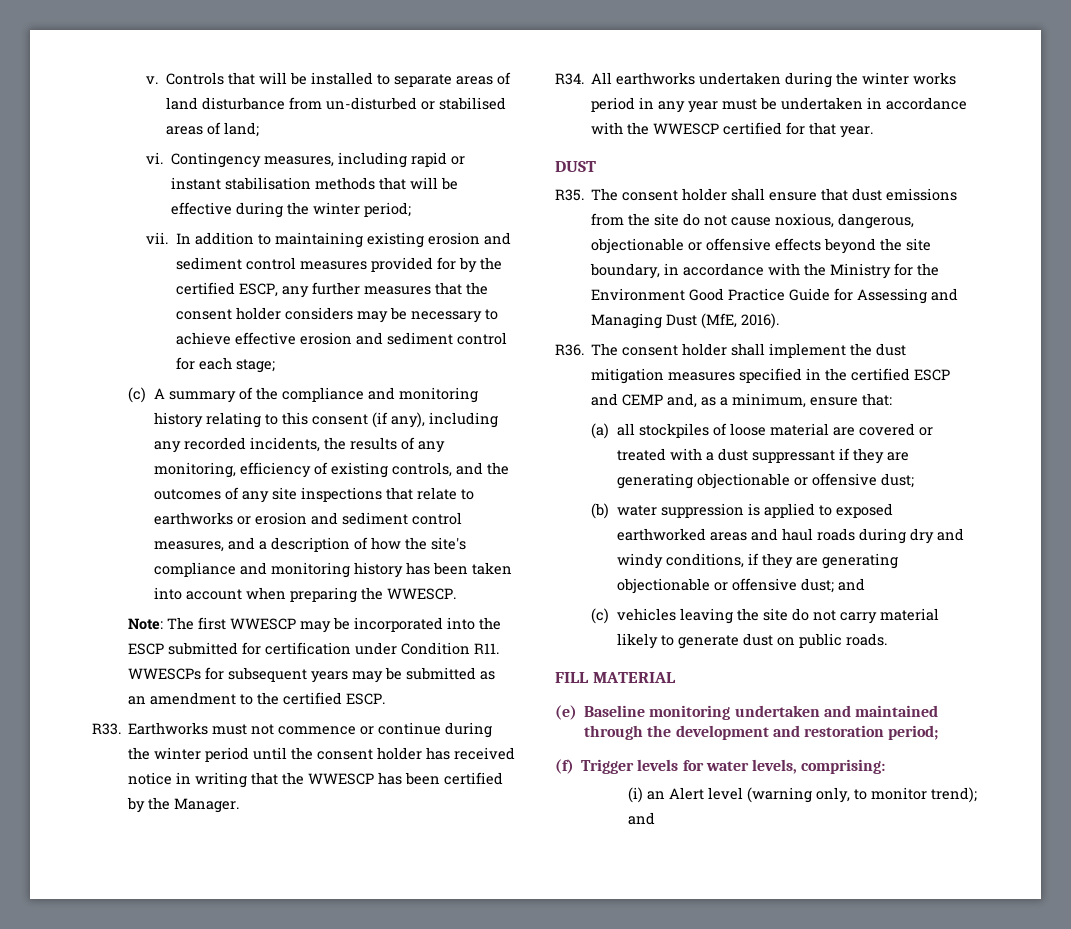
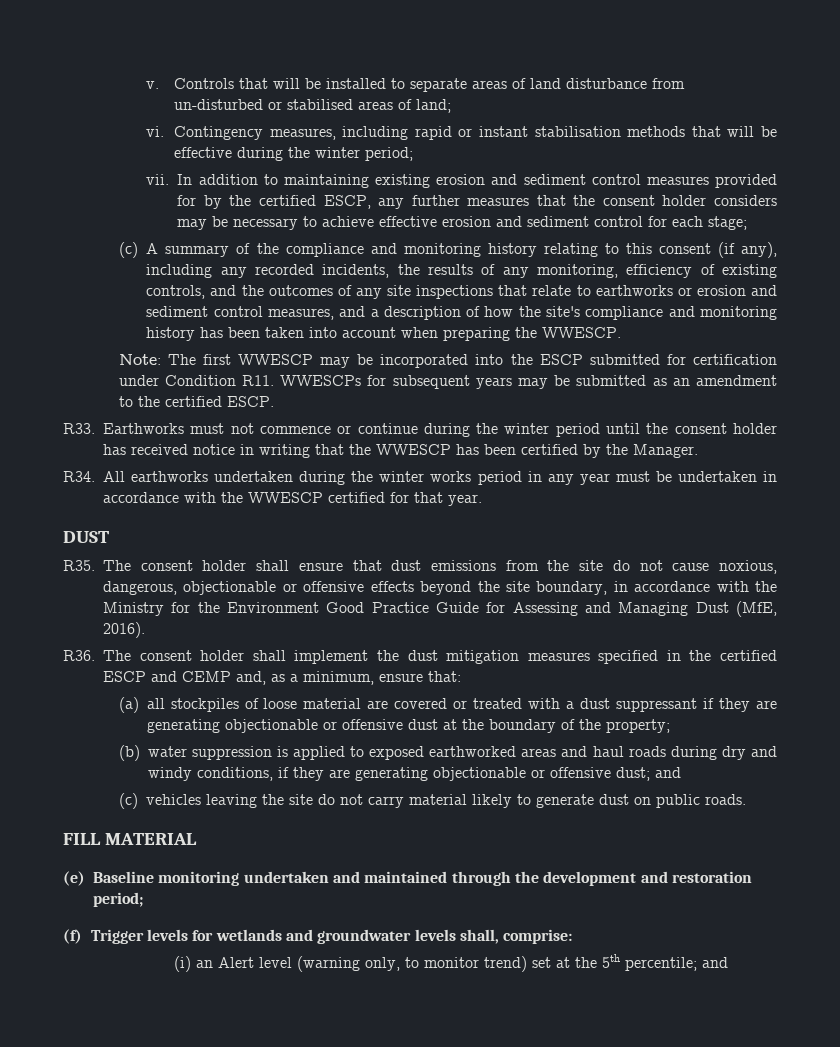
- (a) all stockpiles of loose material are covered or treated with a dust suppressant if they are generating objectionable or offensive dust;
+ (a) all stockpiles of loose material are covered or treated with a dust suppressant if they are generating objectionable or offensive dust at the boundary of the property;
- (f) Trigger levels for water levels, comprising:
+ (f) Trigger levels for wetlands and groundwater levels shall, comprise:
- (i) an Alert level (warning only, to monitor trend); and
+ (i) an Alert level (warning only, to monitor trend) set at the 5th percentile; and

